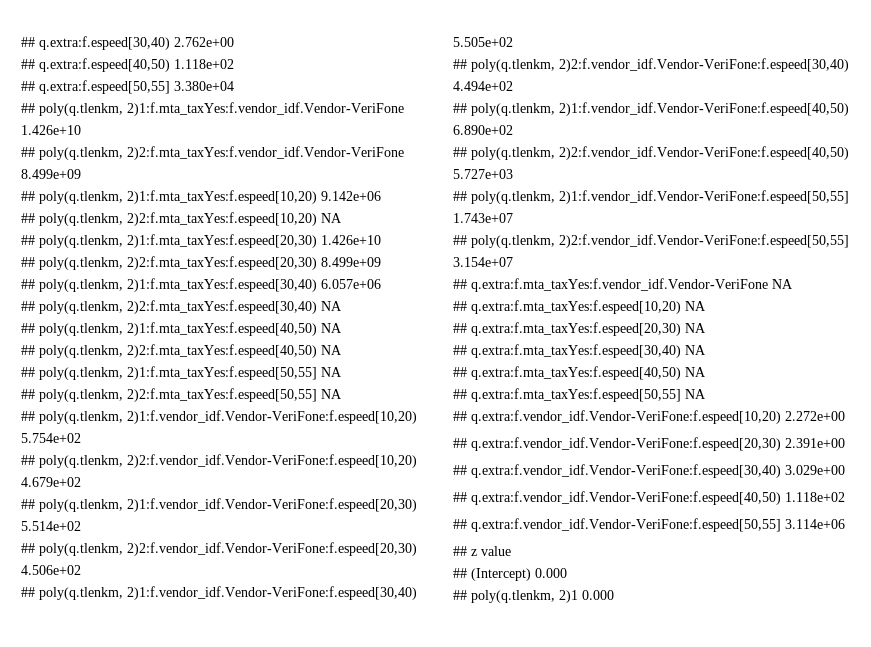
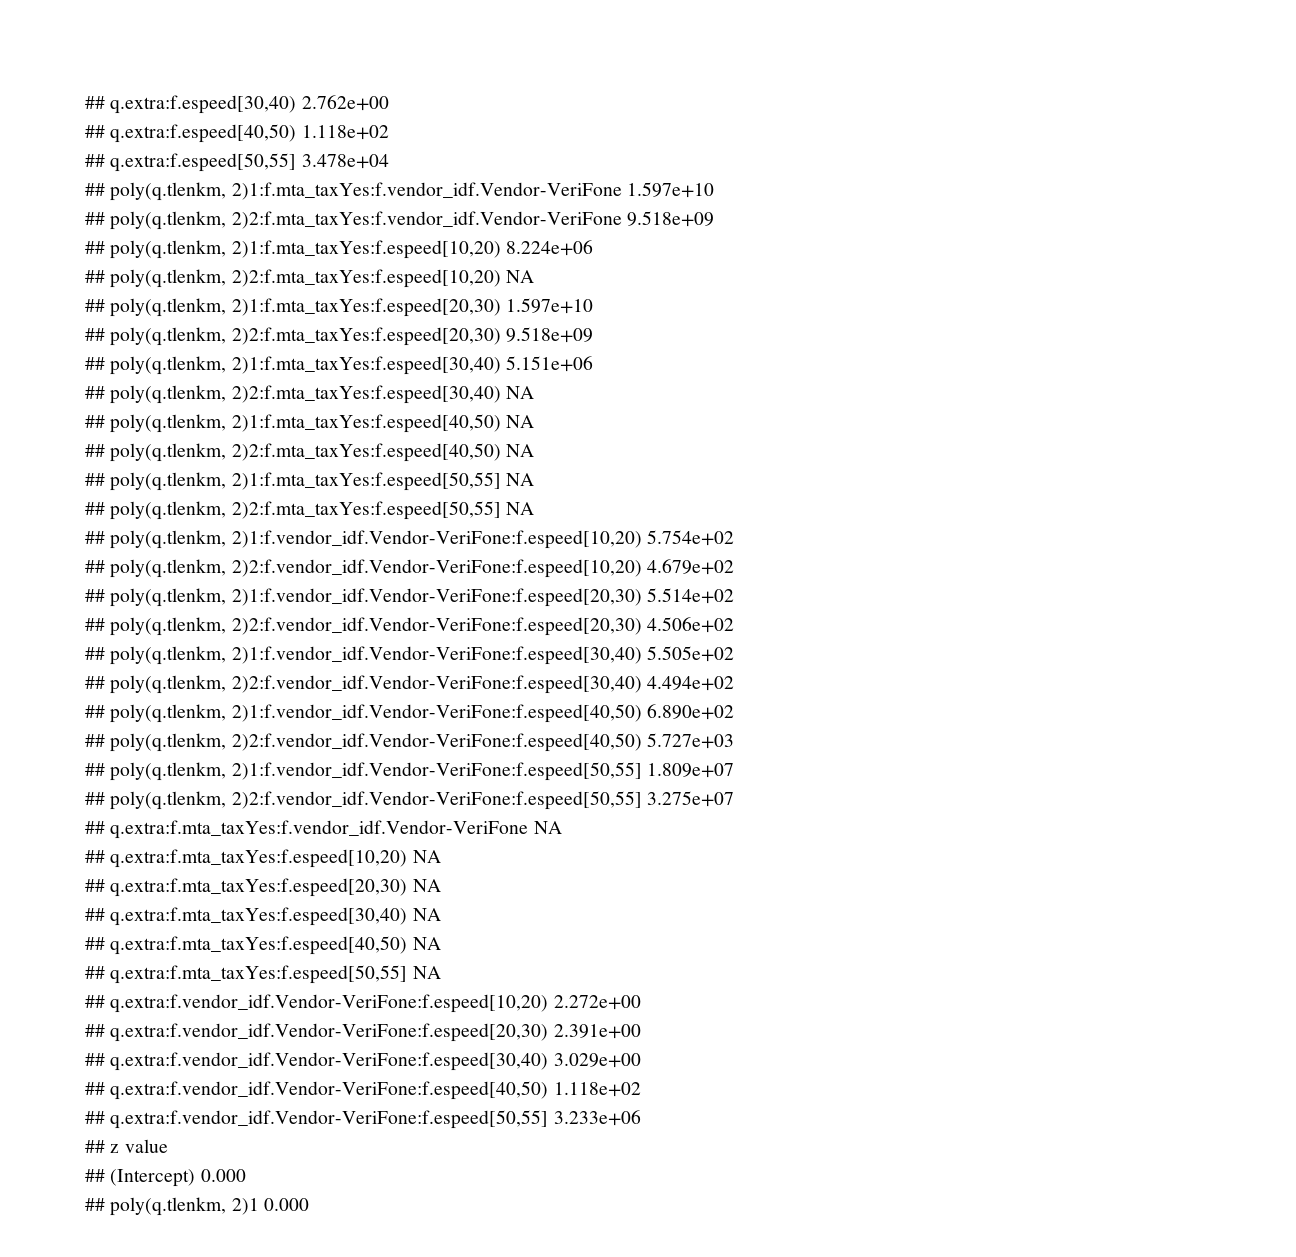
- ## q.extra:f.espeed[50,55] 3.380e+04
+ ## q.extra:f.espeed[50,55] 3.478e+04
- ## poly(q.tlenkm, 2)1:f.mta_taxYes:f.vendor_idf.Vendor-VeriFone 1.426e+10
+ ## poly(q.tlenkm, 2)1:f.mta_taxYes:f.vendor_idf.Vendor-VeriFone 1.597e+10
- ## poly(q.tlenkm, 2)2:f.mta_taxYes:f.vendor_idf.Vendor-VeriFone 8.499e+09
+ ## poly(q.tlenkm, 2)2:f.mta_taxYes:f.vendor_idf.Vendor-VeriFone 9.518e+09
- ## poly(q.tlenkm, 2)1:f.mta_taxYes:f.espeed[10,20) 9.142e+06
+ ## poly(q.tlenkm, 2)1:f.mta_taxYes:f.espeed[10,20) 8.224e+06
- ## poly(q.tlenkm, 2)1:f.mta_taxYes:f.espeed[20,30) 1.426e+10
+ ## poly(q.tlenkm, 2)1:f.mta_taxYes:f.espeed[20,30) 1.597e+10
- ## poly(q.tlenkm, 2)2:f.mta_taxYes:f.espeed[20,30) 8.499e+09
+ ## poly(q.tlenkm, 2)2:f.mta_taxYes:f.espeed[20,30) 9.518e+09
- ## poly(q.tlenkm, 2)1:f.mta_taxYes:f.espeed[30,40) 6.057e+06
+ ## poly(q.tlenkm, 2)1:f.mta_taxYes:f.espeed[30,40) 5.151e+06
- ## poly(q.tlenkm, 2)1:f.vendor_idf.Vendor-VeriFone:f.espeed[50,55] 1.743e+07
+ ## poly(q.tlenkm, 2)1:f.vendor_idf.Vendor-VeriFone:f.espeed[50,55] 1.809e+07
- ## poly(q.tlenkm, 2)2:f.vendor_idf.Vendor-VeriFone:f.espeed[50,55] 3.154e+07
+ ## poly(q.tlenkm, 2)2:f.vendor_idf.Vendor-VeriFone:f.espeed[50,55] 3.275e+07
- ## q.extra:f.vendor_idf.Vendor-VeriFone:f.espeed[50,55] 3.114e+06
+ ## q.extra:f.vendor_idf.Vendor-VeriFone:f.espeed[50,55] 3.233e+06

